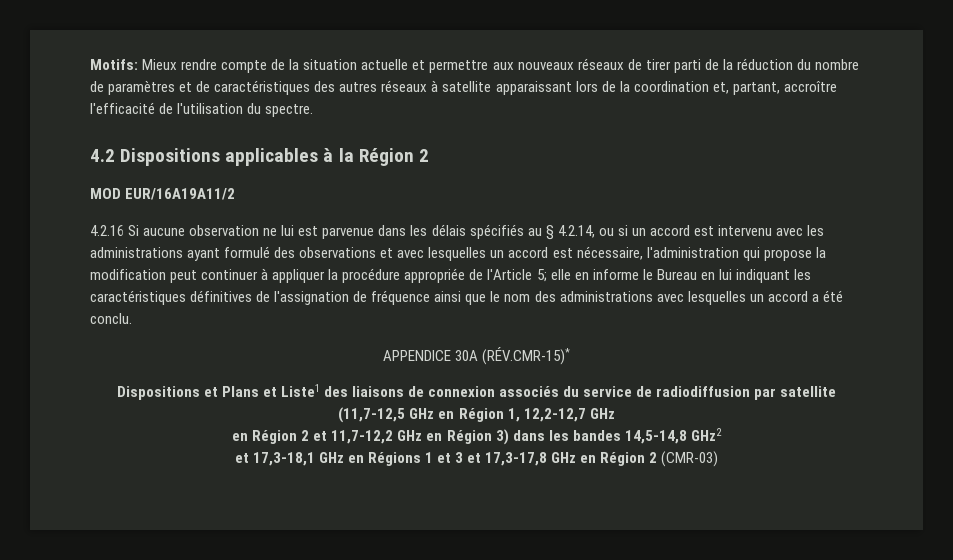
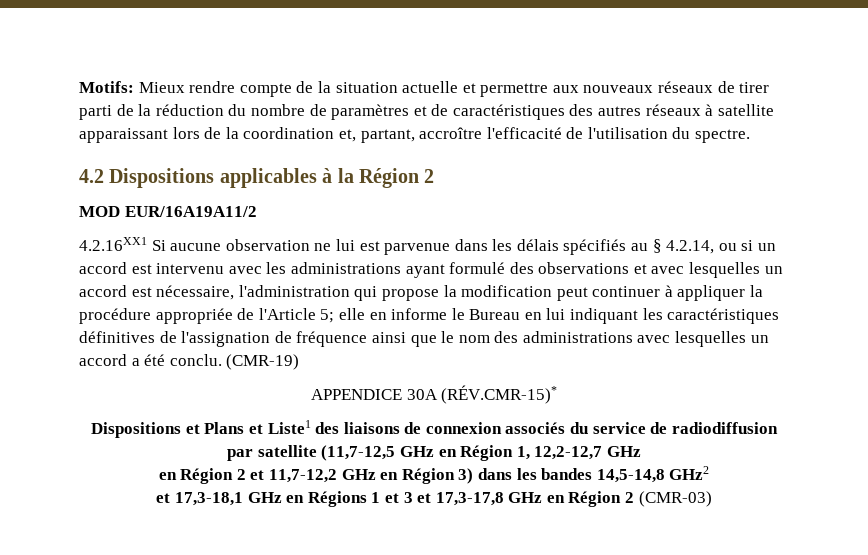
- 4.2.16 Si aucune observation ne lui est parvenue dans les délais spécifiés au § 4.2.14, ou si un accord est intervenu avec les administrations ayant formulé des observations et avec lesquelles un accord est nécessaire, l'administration qui propose la modification peut continuer à appliquer la procédure appropriée de l'Article 5;
+ 4.2.16XX1 Si aucune observation ne lui est parvenue dans les délais spécifiés au § 4.2.14, ou si un accord est intervenu avec les administrations ayant formulé des observations et avec lesquelles un accord est nécessaire, l'administration qui propose la modification peut continuer à appliquer la procédure appropriée de l'Article 5;
+ (CMR-19)

